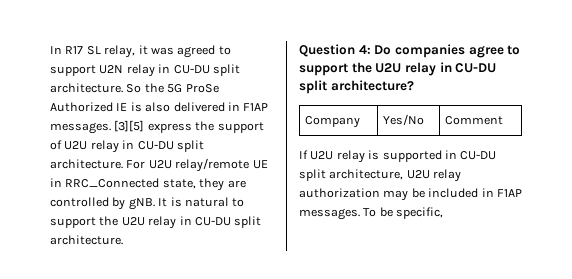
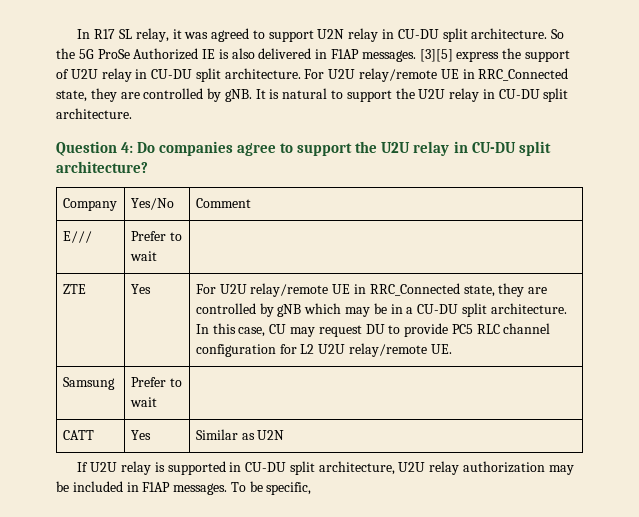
+ E/// | Prefer to wait |
+ ZTE | Yes | For U2U relay/remote UE in RRC_Connected state, they are controlled by gNB which may be in a CU-DU split architecture. In this case, CU may request DU to provide PC5 RLC channel configuration for L2 U2U relay/remote UE.
+ Samsung | Prefer to wait |
+ CATT | Yes | Similar as U2N

